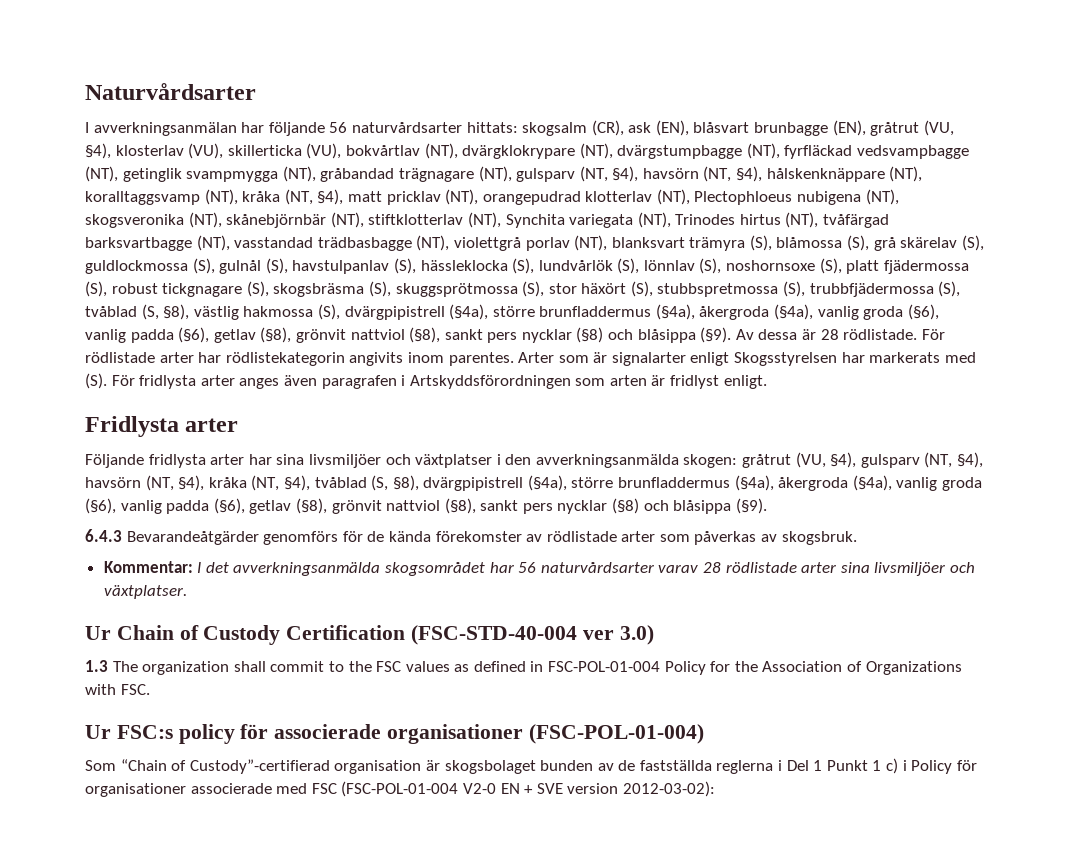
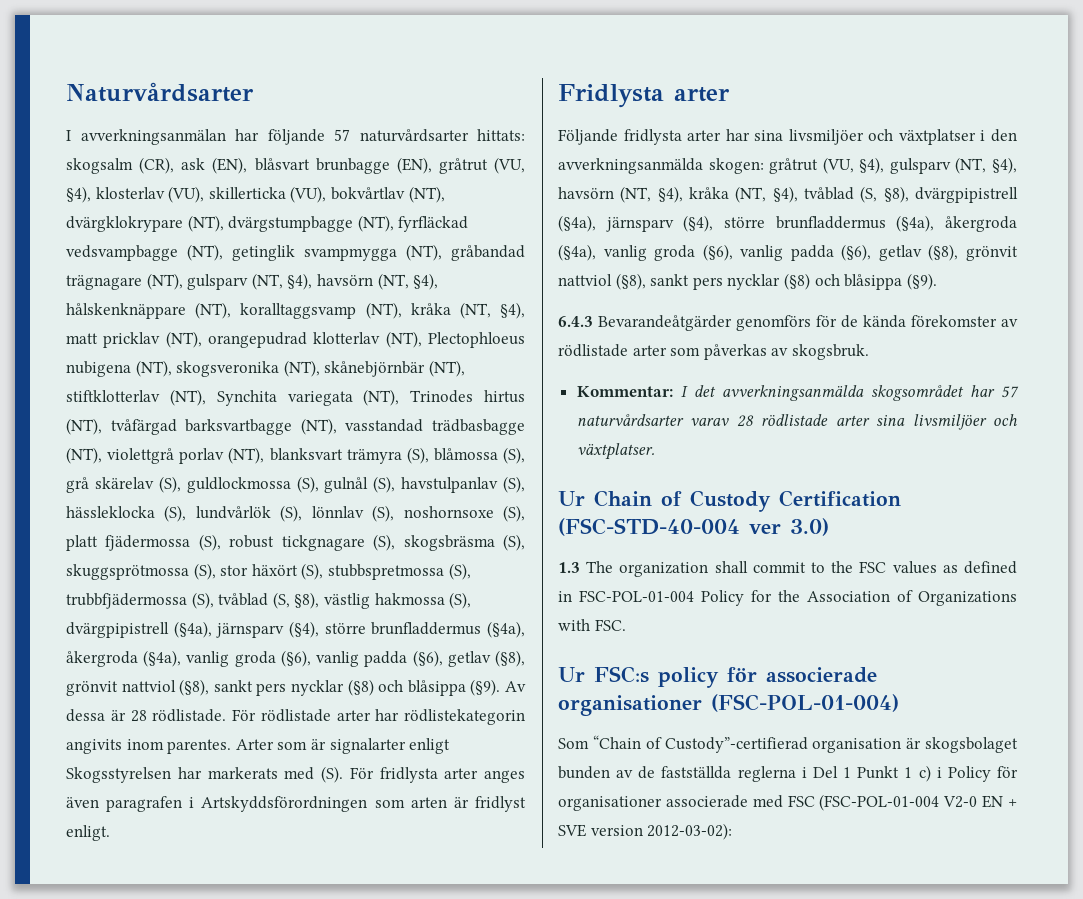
- I avverkningsanmälan har följande 56 naturvårdsarter hittats:
+ I avverkningsanmälan har följande 57 naturvårdsarter hittats:
- skogsalm (CR), ask (EN), blåsvart brunbagge (EN), gråtrut (VU, §4), klosterlav (VU), skillerticka (VU), bokvårtlav (NT), dvärgklokrypare (NT), dvärgstumpbagge (NT), fyrfläckad vedsvampbagge (NT), getinglik svampmygga (NT), gråbandad trägnagare (NT), gulsparv (NT, §4), havsörn (NT, §4), hålskenknäppare (NT), koralltaggsvamp (NT), kråka (NT, §4), matt pricklav (NT), orangepudrad klotterlav (NT), Plectophloeus nubigena (NT), skogsveronika (NT), skånebjörnbär (NT), stiftklotterlav (NT), Synchita variegata (NT), Trinodes hirtus (NT), tvåfärgad barksvartbagge (NT), vasstandad trädbasbagge (NT), violettgrå porlav (NT), blanksvart trämyra (S), blåmossa (S), grå skärelav (S), guldlockmossa (S), gulnål (S), havstulpanlav (S), hässleklocka (S), lundvårlök (S), lönnlav (S), noshornsoxe (S), platt fjädermossa (S), robust tickgnagare (S), skogsbräsma (S), skuggsprötmossa (S), stor häxört (S), stubbspretmossa (S), trubbfjädermossa (S), tvåblad (S, §8), västlig hakmossa (S), dvärgpipistrell (§4a), större brunfladdermus (§4a), åkergroda (§4a), vanlig groda (§6), vanlig padda (§6), getlav (§8), grönvit nattviol (§8), sankt pers nycklar (§8) och blåsippa (§9).
+ skogsalm (CR), ask (EN), blåsvart brunbagge (EN), gråtrut (VU, §4), klosterlav (VU), skillerticka (VU), bokvårtlav (NT), dvärgklokrypare (NT), dvärgstumpbagge (NT), fyrfläckad vedsvampbagge (NT), getinglik svampmygga (NT), gråbandad trägnagare (NT), gulsparv (NT, §4), havsörn (NT, §4), hålskenknäppare (NT), koralltaggsvamp (NT), kråka (NT, §4), matt pricklav (NT), orangepudrad klotterlav (NT), Plectophloeus nubigena (NT), skogsveronika (NT), skånebjörnbär (NT), stiftklotterlav (NT), Synchita variegata (NT), Trinodes hirtus (NT), tvåfärgad barksvartbagge (NT), vasstandad trädbasbagge (NT), violettgrå porlav (NT), blanksvart trämyra (S), blåmossa (S), grå skärelav (S), guldlockmossa (S), gulnål (S), havstulpanlav (S), hässleklocka (S), lundvårlök (S), lönnlav (S), noshornsoxe (S), platt fjädermossa (S), robust tickgnagare (S), skogsbräsma (S), skuggsprötmossa (S), stor häxört (S), stubbspretmossa (S), trubbfjädermossa (S), tvåblad (S, §8), västlig hakmossa (S), dvärgpipistrell (§4a), järnsparv (§4), större brunfladdermus (§4a), åkergroda (§4a), vanlig groda (§6), vanlig padda (§6), getlav (§8), grönvit nattviol (§8), sankt pers nycklar (§8) och blåsippa (§9).
- Följande fridlysta arter har sina livsmiljöer och växtplatser i den avverkningsanmälda skogen: gråtrut (VU, §4), gulsparv (NT, §4), havsörn (NT, §4), kråka (NT, §4), tvåblad (S, §8), dvärgpipistrell (§4a), större brunfladdermus (§4a), åkergroda (§4a), vanlig groda (§6), vanlig padda (§6), getlav (§8), grönvit nattviol (§8), sankt pers nycklar (§8) och blåsippa (§9).
+ Följande fridlysta arter har sina livsmiljöer och växtplatser i den avverkningsanmälda skogen: gråtrut (VU, §4), gulsparv (NT, §4), havsörn (NT, §4), kråka (NT, §4), tvåblad (S, §8), dvärgpipistrell (§4a), järnsparv (§4), större brunfladdermus (§4a), åkergroda (§4a), vanlig groda (§6), vanlig padda (§6), getlav (§8), grönvit nattviol (§8), sankt pers nycklar (§8) och blåsippa (§9).
- Kommentar: I det avverkningsanmälda skogsområdet har 56 naturvårdsarter varav 28 rödlistade arter sina livsmiljöer och växtplatser.
+ Kommentar: I det avverkningsanmälda skogsområdet har 57 naturvårdsarter varav 28 rödlistade arter sina livsmiljöer och växtplatser.

